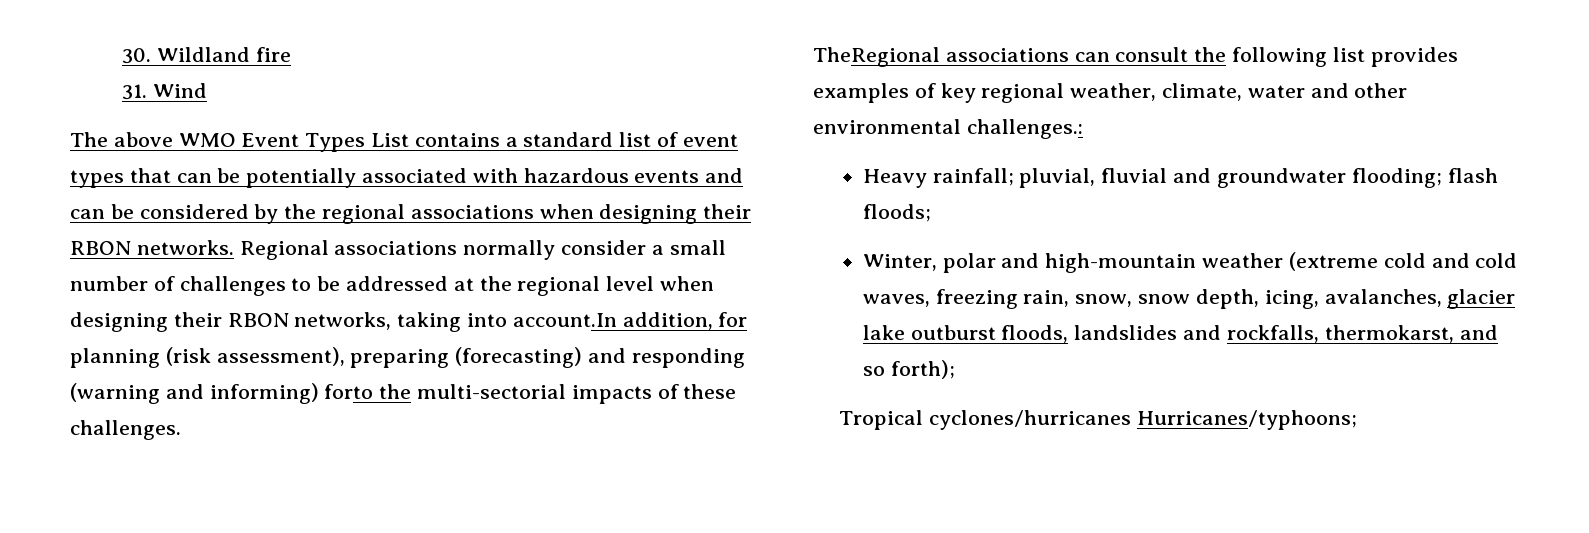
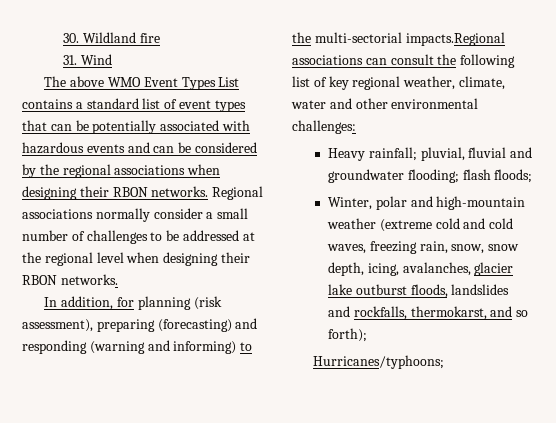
- Regional associations normally consider a small number of challenges to be addressed at the regional level when designing their RBON networks, taking into account.In addition, for planning (risk assessment), preparing (forecasting) and responding (warning and informing) forto the multi-sectorial impacts of these challenges.
- TheRegional associations can consult the following list provides examples of key regional weather, climate, water and other environmental challenges.:
+ Regional associations normally consider a small number of challenges to be addressed at the regional level when designing their RBON networks.
+ In addition, for planning (risk assessment), preparing (forecasting) and responding (warning and informing) to the multi-sectorial impacts.Regional associations can consult the following list of key regional weather, climate, water and other environmental challenges:
- Tropical cyclones/hurricanes Hurricanes/typhoons;
+ Hurricanes/typhoons;

